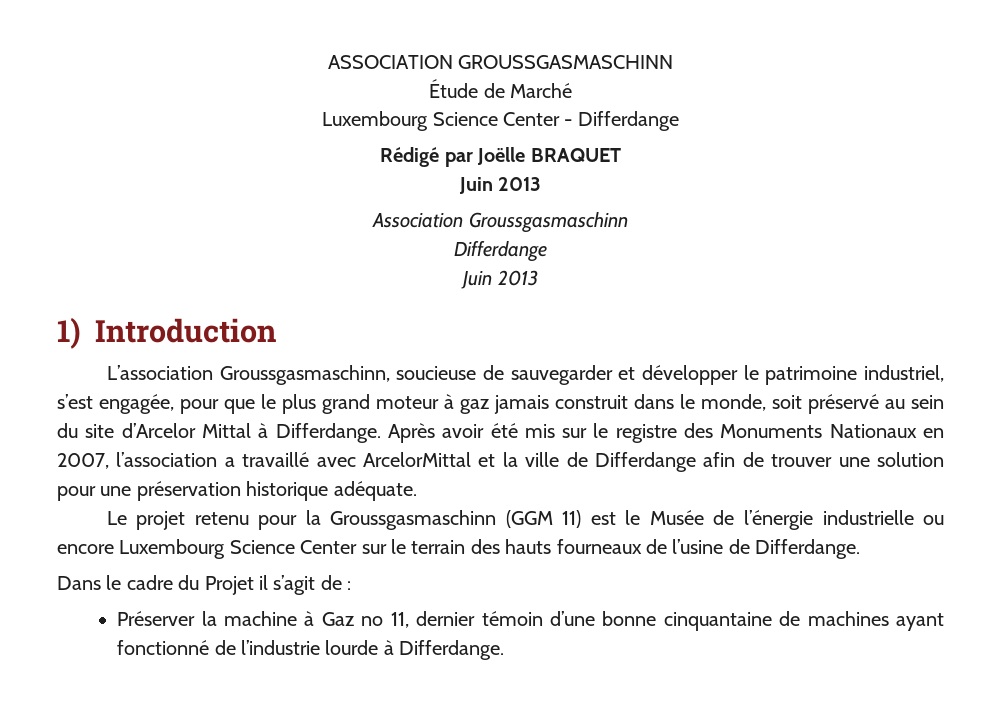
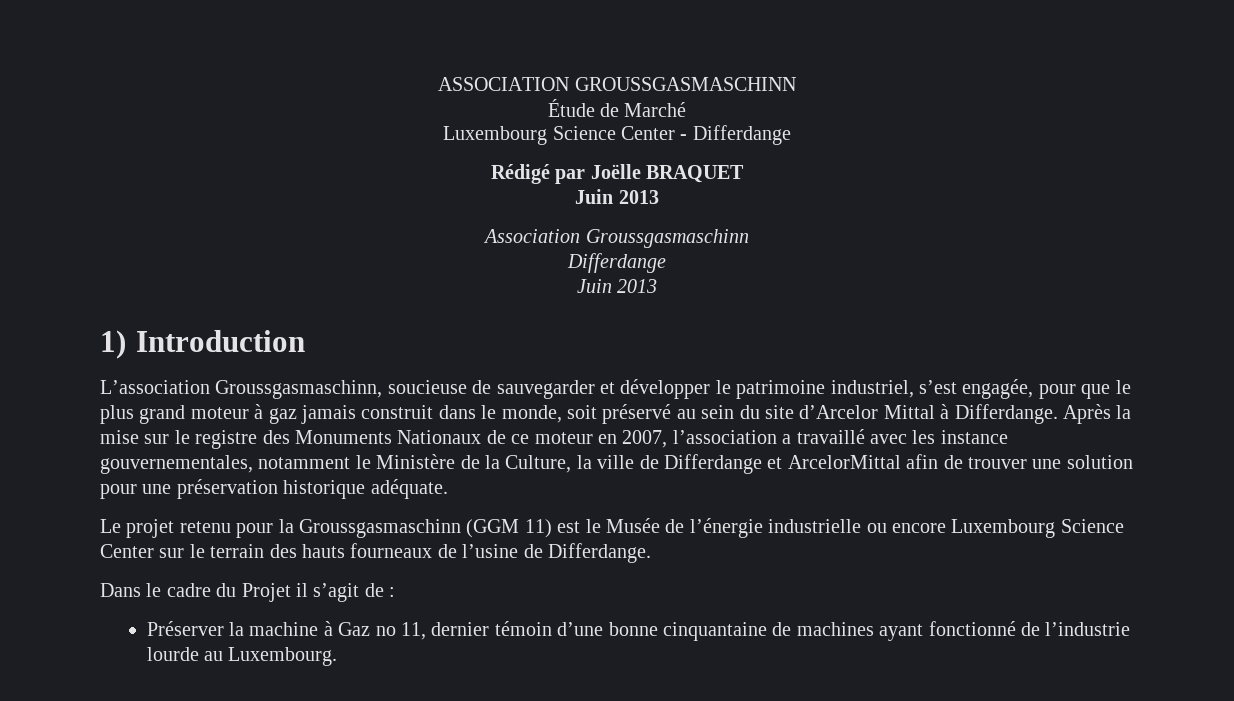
- Après avoir été mis sur le registre des Monuments Nationaux en 2007, l’association a travaillé avec ArcelorMittal et la ville de Differdange afin de trouver une solution pour une préservation historique adéquate.
+ Après la mise sur le registre des Monuments Nationaux de ce moteur en 2007, l’association a travaillé avec les instance gouvernementales, notamment le Ministère de la Culture, la ville de Differdange et ArcelorMittal afin de trouver une solution pour une préservation historique adéquate.
- Préserver la machine à Gaz no 11, dernier témoin d’une bonne cinquantaine de machines ayant fonctionné de l’industrie lourde à Differdange.
+ Préserver la machine à Gaz no 11, dernier témoin d’une bonne cinquantaine de machines ayant fonctionné de l’industrie lourde au Luxembourg.

